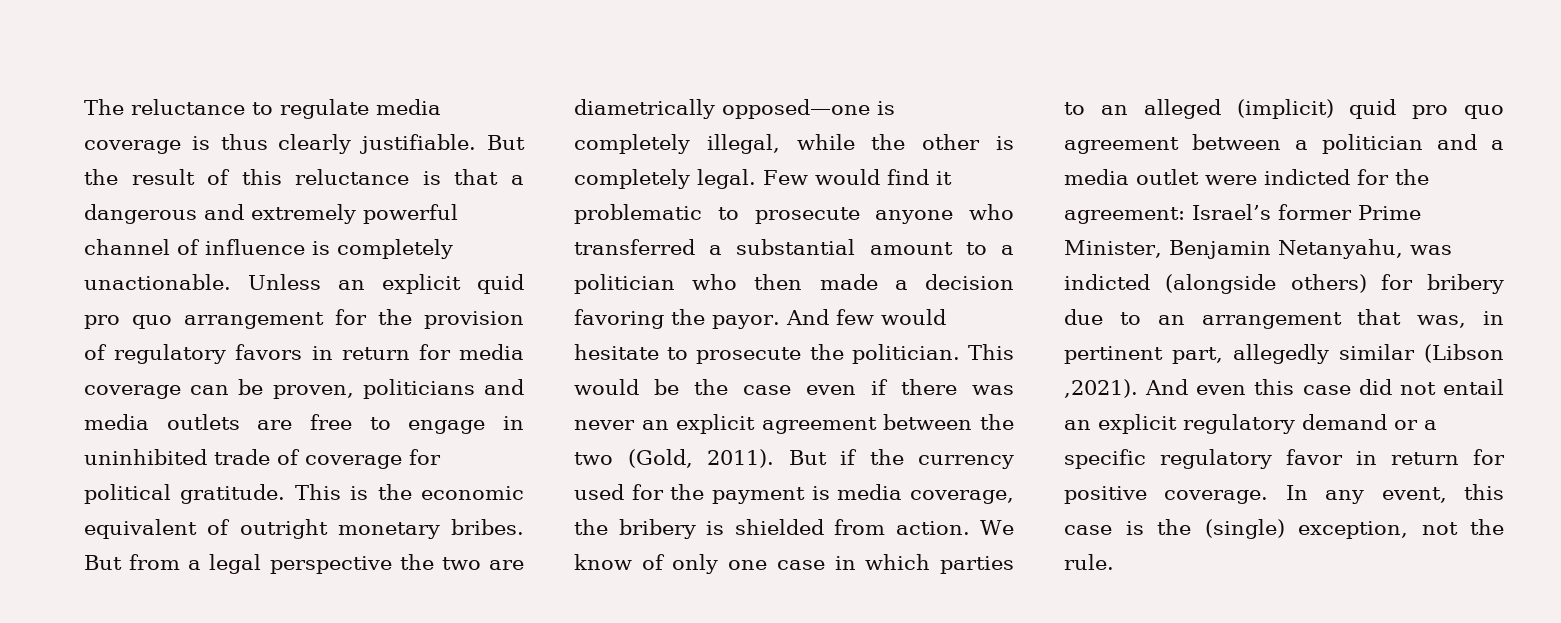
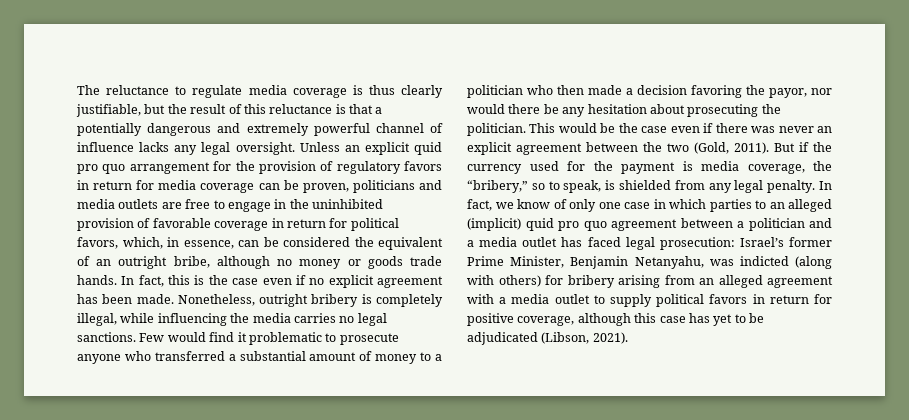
- The reluctance to regulate media coverage is thus clearly justifiable. But the result of this reluctance is that a dangerous and extremely powerful channel of influence is completely unactionable.
+ The reluctance to regulate media coverage is thus clearly justifiable, but the result of this reluctance is that a potentially dangerous and extremely powerful channel of influence lacks any legal oversight.
- Unless an explicit quid pro quo arrangement for the provision of regulatory favors in return for media coverage can be proven, politicians and media outlets are free to engage in uninhibited trade of coverage for political gratitude. This is the economic equivalent of outright monetary bribes. But from a legal perspective the two are diametrically opposed—one is completely illegal, while the other is completely legal.
+ Unless an explicit quid pro quo arrangement for the provision of regulatory favors in return for media coverage can be proven, politicians and media outlets are free to engage in the uninhibited provision of favorable coverage in return for political favors, which, in essence, can be considered the equivalent of an outright bribe, although no money or goods trade hands. In fact, this is the case even if no explicit agreement has been made. Nonetheless, outright bribery is completely illegal, while influencing the media carries no legal sanctions.
- Few would find it problematic to prosecute anyone who transferred a substantial amount to a politician who then made a decision favoring the payor. And few would hesitate to prosecute the politician.
+ Few would find it problematic to prosecute anyone who transferred a substantial amount of money to a politician who then made a decision favoring the payor, nor would there be any hesitation about prosecuting the politician.
- But if the currency used for the payment is media coverage, the bribery is shielded from action. We know of only one case in which parties to an alleged (implicit) quid pro quo agreement between a politician and a media outlet were indicted for the agreement: Israel’s former Prime Minister, Benjamin Netanyahu, was indicted (alongside others) for bribery due to an arrangement that was, in pertinent part, allegedly similar (Libson ,2021). And even this case did not entail an explicit regulatory demand or a specific regulatory favor in return for positive coverage. In any event, this case is the (single) exception, not the rule.
+ But if the currency used for the payment is media coverage, the “bribery,” so to speak, is shielded from any legal penalty. In fact, we know of only one case in which parties to an alleged (implicit) quid pro quo agreement between a politician and a media outlet has faced legal prosecution: Israel’s former Prime Minister, Benjamin Netanyahu, was indicted (along with others) for bribery arising from an alleged agreement with a media outlet to supply political favors in return for positive coverage, although this case has yet to be adjudicated (Libson, 2021).

